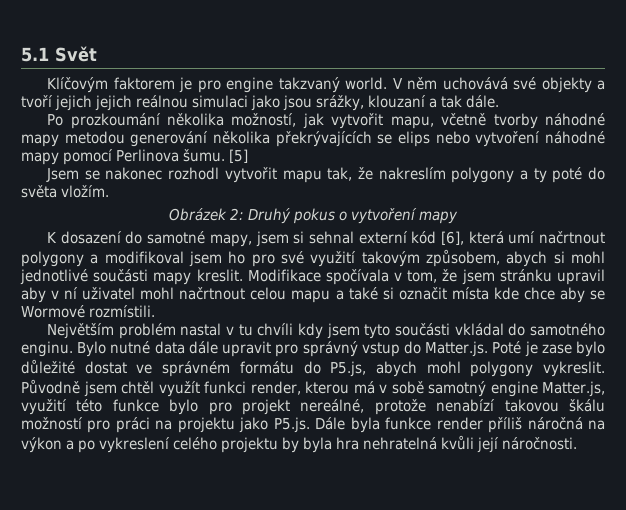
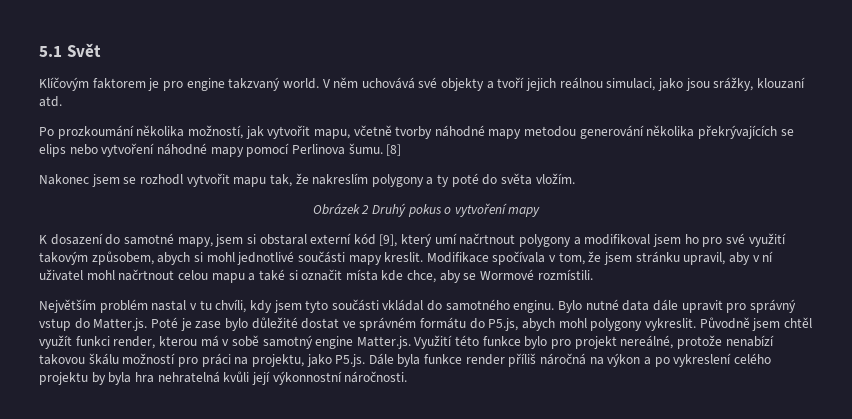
- V něm uchovává své objekty a tvoří jejich jejich reálnou simulaci jako jsou srážky, klouzaní a tak dále.
+ V něm uchovává své objekty a tvoří jejich reálnou simulaci, jako jsou srážky, klouzaní atd.
- [5]
- Jsem se nakonec rozhodl vytvořit mapu tak, že nakreslím polygony a ty poté do světa vložím.
+ [8]
+ Nakonec jsem se rozhodl vytvořit mapu tak, že nakreslím polygony a ty poté do světa vložím.
- Obrázek 2: Druhý pokus o vytvoření mapy
+ Obrázek 2 Druhý pokus o vytvoření mapy
- K dosazení do samotné mapy, jsem si sehnal externí kód [6], která umí načrtnout polygony a modifikoval jsem ho pro své využití takovým způsobem, abych si mohl jednotlivé součásti mapy kreslit.
+ K dosazení do samotné mapy, jsem si obstaral externí kód [9], který umí načrtnout polygony a modifikoval jsem ho pro své využití takovým způsobem, abych si mohl jednotlivé součásti mapy kreslit.
- Modifikace spočívala v tom, že jsem stránku upravil aby v ní uživatel mohl načrtnout celou mapu a také si označit místa kde chce aby se Wormové rozmístili.
+ Modifikace spočívala v tom, že jsem stránku upravil, aby v ní uživatel mohl načrtnout celou mapu a také si označit místa kde chce, aby se Wormové rozmístili.
- Největším problém nastal v tu chvíli kdy jsem tyto součásti vkládal do samotného enginu.
+ Největším problém nastal v tu chvíli, kdy jsem tyto součásti vkládal do samotného enginu.
- Původně jsem chtěl využít funkci render, kterou má v sobě samotný engine Matter.js, využití této funkce bylo pro projekt nereálné, protože nenabízí takovou škálu možností pro práci na projektu jako P5.js. Dále byla funkce render příliš náročná na výkon a po vykreslení celého projektu by byla hra nehratelná kvůli její náročnosti.
+ Původně jsem chtěl využít funkci render, kterou má v sobě samotný engine Matter.js. Využití této funkce bylo pro projekt nereálné, protože nenabízí takovou škálu možností pro práci na projektu, jako P5.js. Dále byla funkce render příliš náročná na výkon a po vykreslení celého projektu by byla hra nehratelná kvůli její výkonnostní náročnosti.

